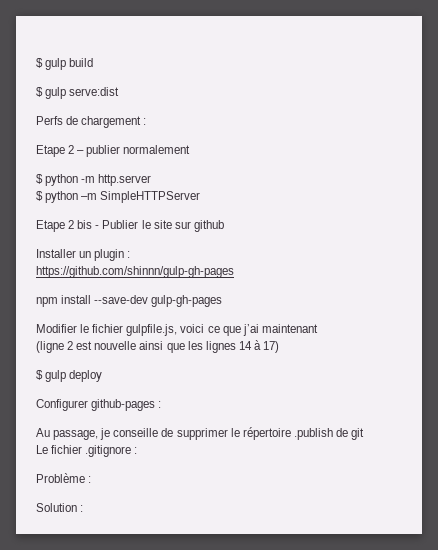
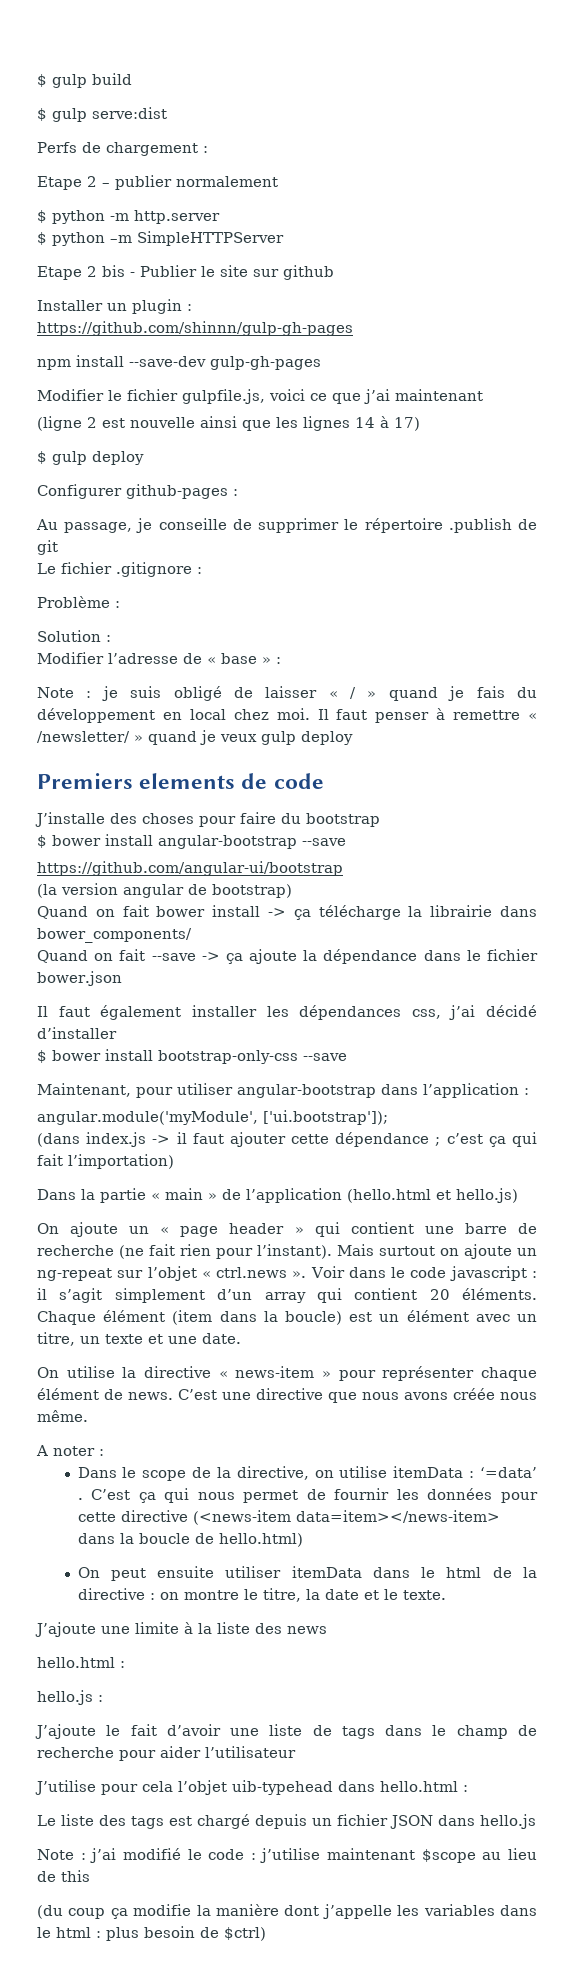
+ Modifier l’adresse de « base » :
+ Note : je suis obligé de laisser « / » quand je fais du développement en local chez moi. Il faut penser à remettre « /newsletter/ » quand je veux gulp deploy
+ Premiers elements de code
+ J’installe des choses pour faire du bootstrap
+ $ bower install angular-bootstrap --save
+ https://github.com/angular-ui/bootstrap
+ (la version angular de bootstrap)
+ Quand on fait bower install -> ça télécharge la librairie dans bower_components/
+ Quand on fait --save -> ça ajoute la dépendance dans le fichier bower.json
+ Il faut également installer les dépendances css, j’ai décidé d’installer
+ $ bower install bootstrap-only-css --save
+ Maintenant, pour utiliser angular-bootstrap dans l’application :
+ angular.module('myModule', ['ui.bootstrap']);
+ (dans index.js -> il faut ajouter cette dépendance ; c’est ça qui fait l’importation)
+ Dans la partie « main » de l’application (hello.html et hello.js)
+ On ajoute un « page header » qui contient une barre de recherche (ne fait rien pour l’instant). Mais surtout on ajoute un ng-repeat sur l’objet « ctrl.news ». Voir dans le code javascript : il s’agit simplement d’un array qui contient 20 éléments. Chaque élément (item dans la boucle) est un élément avec un titre, un texte et une date.
+ On utilise la directive « news-item » pour représenter chaque élément de news. C’est une directive que nous avons créée nous même.
+ A noter :
+ Dans le scope de la directive, on utilise itemData : ‘=data’ . C’est ça qui nous permet de fournir les données pour cette directive (<news-item data=item></news-item> dans la boucle de hello.html)
+ On peut ensuite utiliser itemData dans le html de la directive : on montre le titre, la date et le texte.
+ J’ajoute une limite à la liste des news
+ hello.html :
+ hello.js :
+ J’ajoute le fait d’avoir une liste de tags dans le champ de recherche pour aider l’utilisateur
+ J’utilise pour cela l’objet uib-typehead dans hello.html :
+ Le liste des tags est chargé depuis un fichier JSON dans hello.js
+ Note : j’ai modifié le code : j’utilise maintenant $scope au lieu de this
+ (du coup ça modifie la manière dont j’appelle les variables dans le html : plus besoin de $ctrl)

